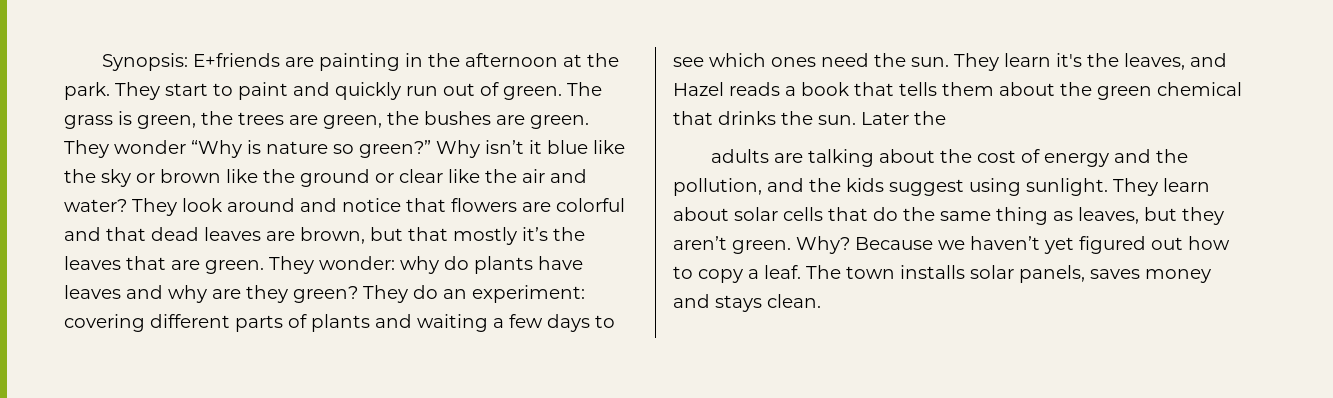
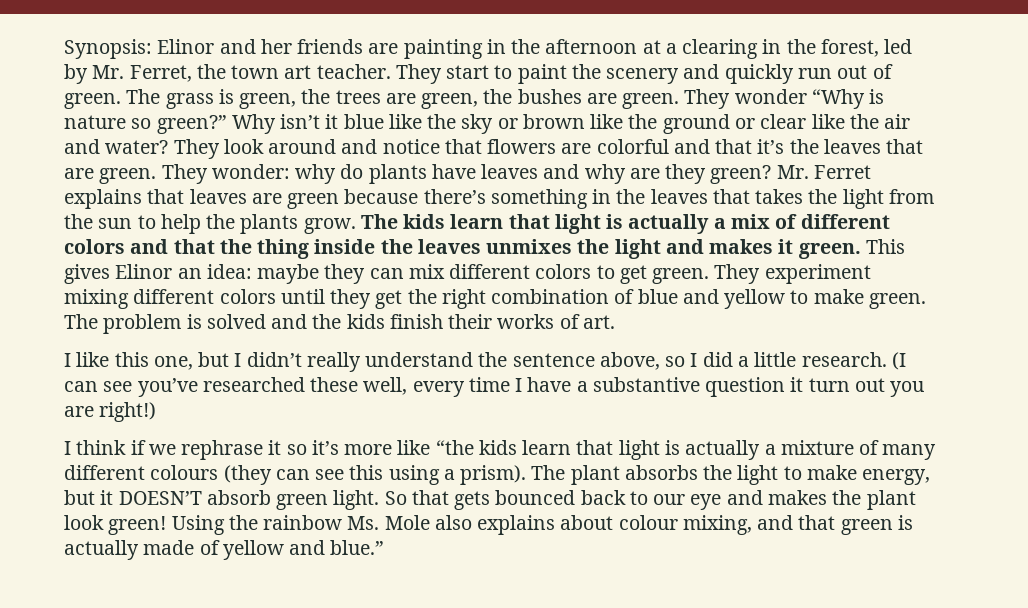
- Synopsis: E+friends are painting in the afternoon at the park.
+ Synopsis: Elinor and her friends are painting in the afternoon at a clearing in the forest, led by Mr. Ferret, the town art teacher.
- They start to paint and quickly run out of green.
+ They start to paint the scenery and quickly run out of green.
- They look around and notice that flowers are colorful and that dead leaves are brown, but that mostly it’s the leaves that are green.
+ They look around and notice that flowers are colorful and that it’s the leaves that are green.
- They do an experiment: covering different parts of plants and waiting a few days to see which ones need the sun. They learn it's the leaves, and Hazel reads a book that tells them about the green chemical that drinks the sun. Later the
- adults are talking about the cost of energy and the pollution, and the kids suggest using sunlight. They learn about solar cells that do the same thing as leaves, but they aren’t green. Why? Because we haven’t yet figured out how to copy a leaf. The town installs solar panels, saves money and stays clean.
+ Mr. Ferret explains that leaves are green because there’s something in the leaves that takes the light from the sun to help the plants grow. The kids learn that light is actually a mix of different colors and that the thing inside the leaves unmixes the light and makes it green. This gives Elinor an idea: maybe they can mix different colors to get green. They experiment mixing different colors until they get the right combination of blue and yellow to make green. The problem is solved and the kids finish their works of art.
+ I like this one, but I didn’t really understand the sentence above, so I did a little research. (I can see you’ve researched these well, every time I have a substantive question it turn out you are right!)
+ I think if we rephrase it so it’s more like “the kids learn that light is actually a mixture of many different colours (they can see this using a prism). The plant absorbs the light to make energy, but it DOESN’T absorb green light. So that gets bounced back to our eye and makes the plant look green! Using the rainbow Ms. Mole also explains about colour mixing, and that green is actually made of yellow and blue.”

